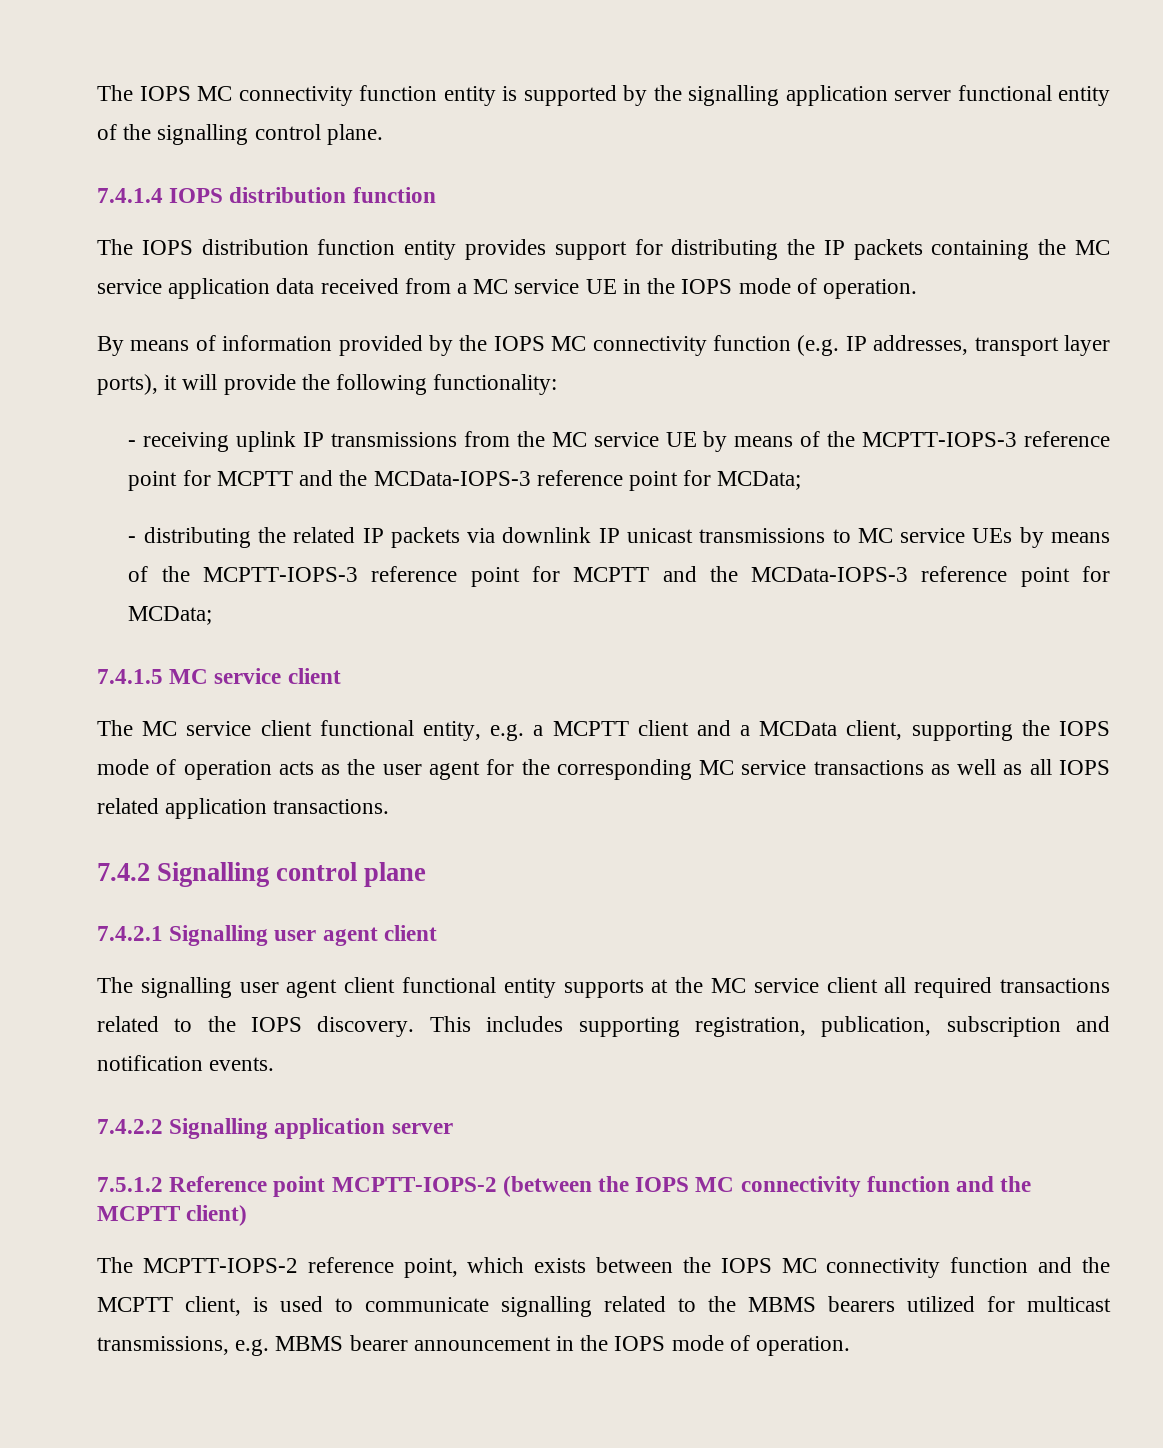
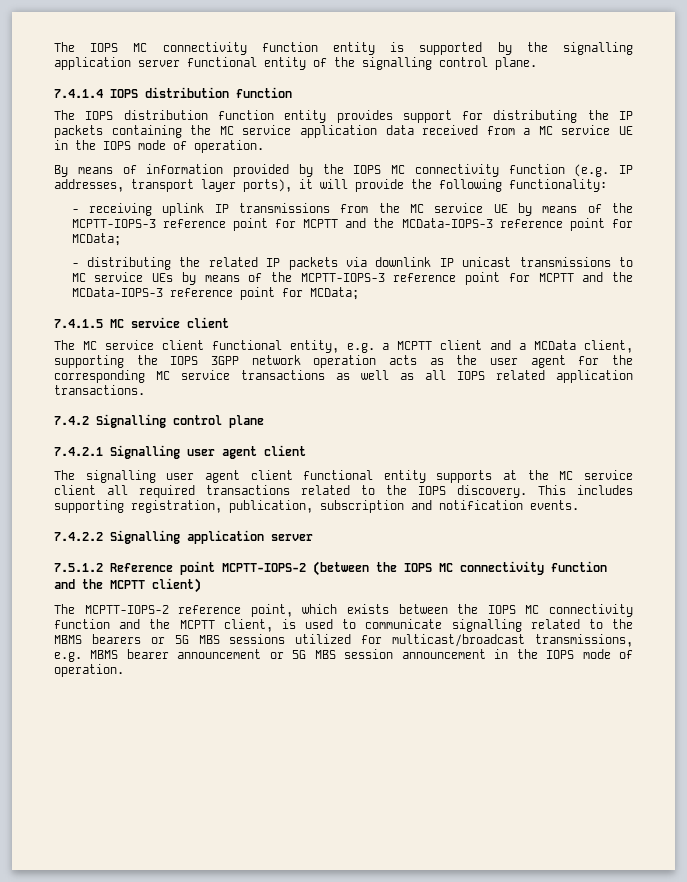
- The MC service client functional entity, e.g. a MCPTT client and a MCData client, supporting the IOPS mode of operation acts as the user agent for the corresponding MC service transactions as well as all IOPS related application transactions.
+ The MC service client functional entity, e.g. a MCPTT client and a MCData client, supporting the IOPS 3GPP network operation acts as the user agent for the corresponding MC service transactions as well as all IOPS related application transactions.
- The MCPTT-IOPS-2 reference point, which exists between the IOPS MC connectivity function and the MCPTT client, is used to communicate signalling related to the MBMS bearers utilized for multicast transmissions, e.g. MBMS bearer announcement in the IOPS mode of operation.
+ The MCPTT-IOPS-2 reference point, which exists between the IOPS MC connectivity function and the MCPTT client, is used to communicate signalling related to the MBMS bearers or 5G MBS sessions utilized for multicast/broadcast transmissions, e.g. MBMS bearer announcement or 5G MBS session announcement in the IOPS mode of operation.

